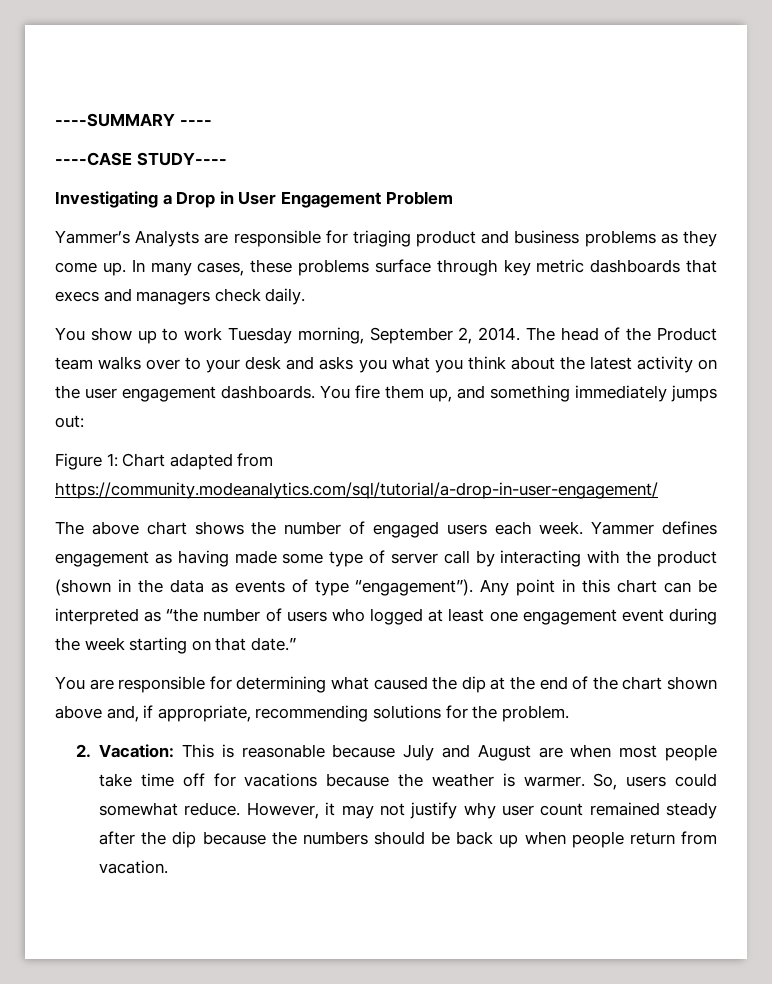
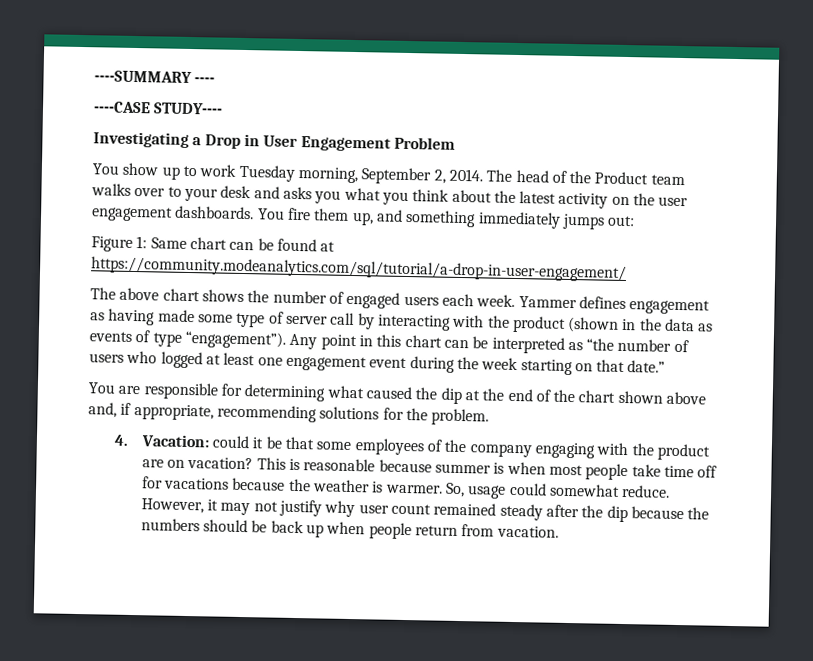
- Yammer’s Analysts are responsible for triaging product and business problems as they come up. In many cases, these problems surface through key metric dashboards that execs and managers check daily.
- Figure 1: Chart adapted from https://community.modeanalytics.com/sql/tutorial/a-drop-in-user-engagement/
+ Figure 1: Same chart can be found at https://community.modeanalytics.com/sql/tutorial/a-drop-in-user-engagement/
- 2. Vacation: This is reasonable because July and August are when most people take time off for vacations because the weather is warmer.
+ 4. Vacation: could it be that some employees of the company engaging with the product are on vacation? This is reasonable because summer is when most people take time off for vacations because the weather is warmer.
- So, users could somewhat reduce.
+ So, usage could somewhat reduce.

